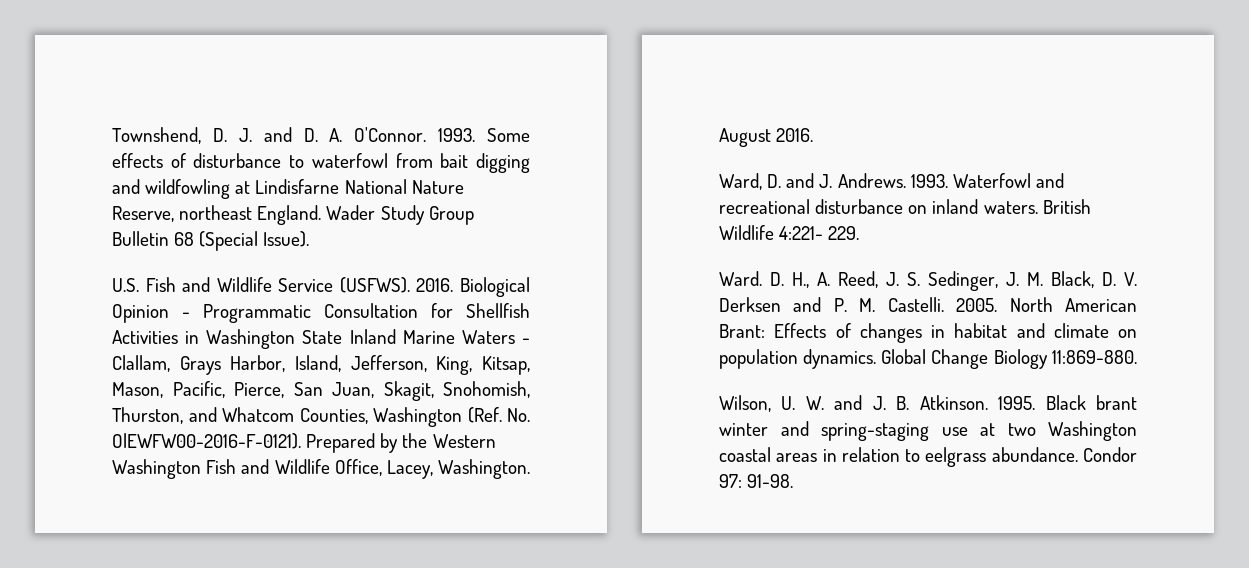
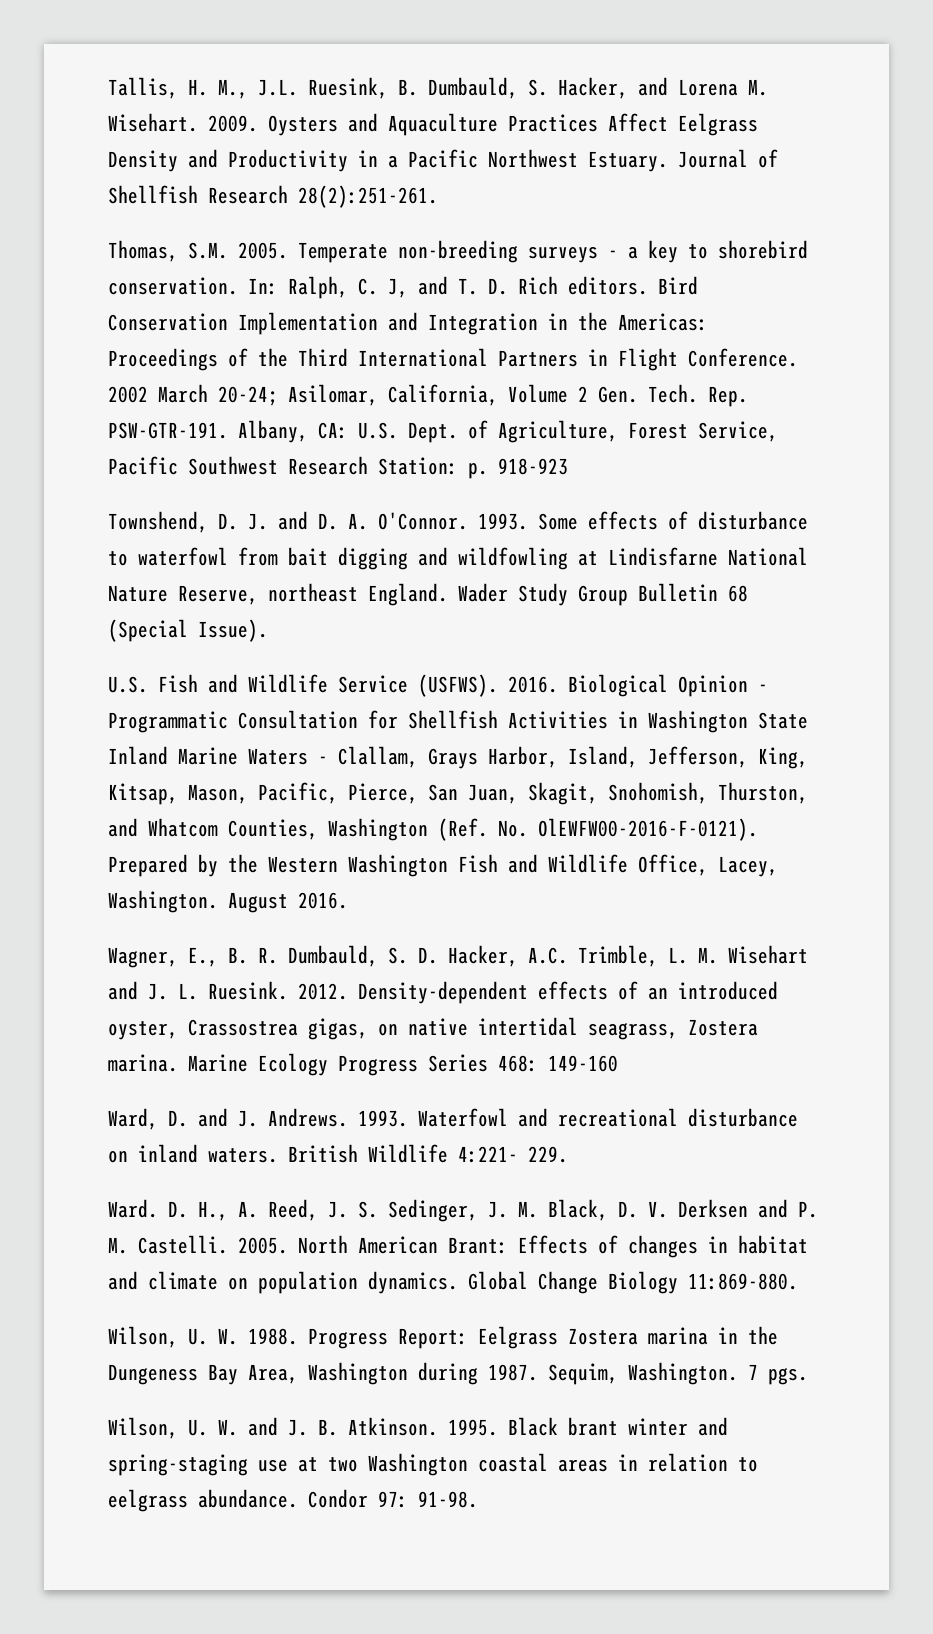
+ Tallis, H. M., J.L. Ruesink, B. Dumbauld, S. Hacker, and Lorena M. Wisehart. 2009. Oysters and Aquaculture Practices Affect Eelgrass Density and Productivity in a Pacific Northwest Estuary. Journal of Shellfish Research 28(2):251-261.
+ Thomas, S.M. 2005. Temperate non-breeding surveys - a key to shorebird conservation. In: Ralph, C. J, and T. D. Rich editors. Bird Conservation Implementation and Integration in the Americas: Proceedings of the Third International Partners in Flight Conference. 2002 March 20-24; Asilomar, California, Volume 2 Gen. Tech. Rep. PSW-GTR-191. Albany, CA: U.S. Dept. of Agriculture, Forest Service, Pacific Southwest Research Station: p. 918-923
+ Wagner, E., B. R. Dumbauld, S. D. Hacker, A.C. Trimble, L. M. Wisehart and J. L. Ruesink. 2012. Density-dependent effects of an introduced oyster, Crassostrea gigas, on native intertidal seagrass, Zostera marina. Marine Ecology Progress Series 468: 149-160
+ Wilson, U. W. 1988. Progress Report: Eelgrass Zostera marina in the Dungeness Bay Area, Washington during 1987. Sequim, Washington. 7 pgs.

